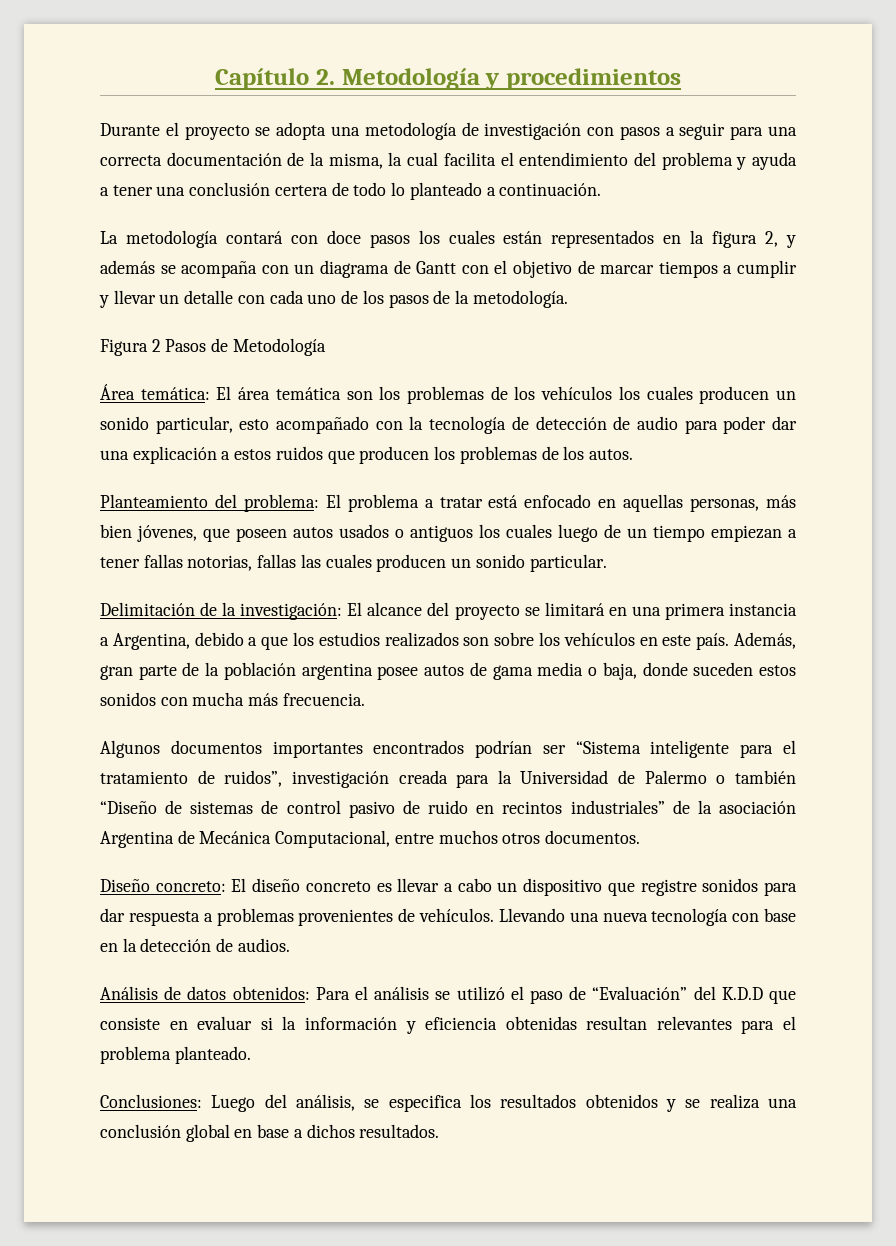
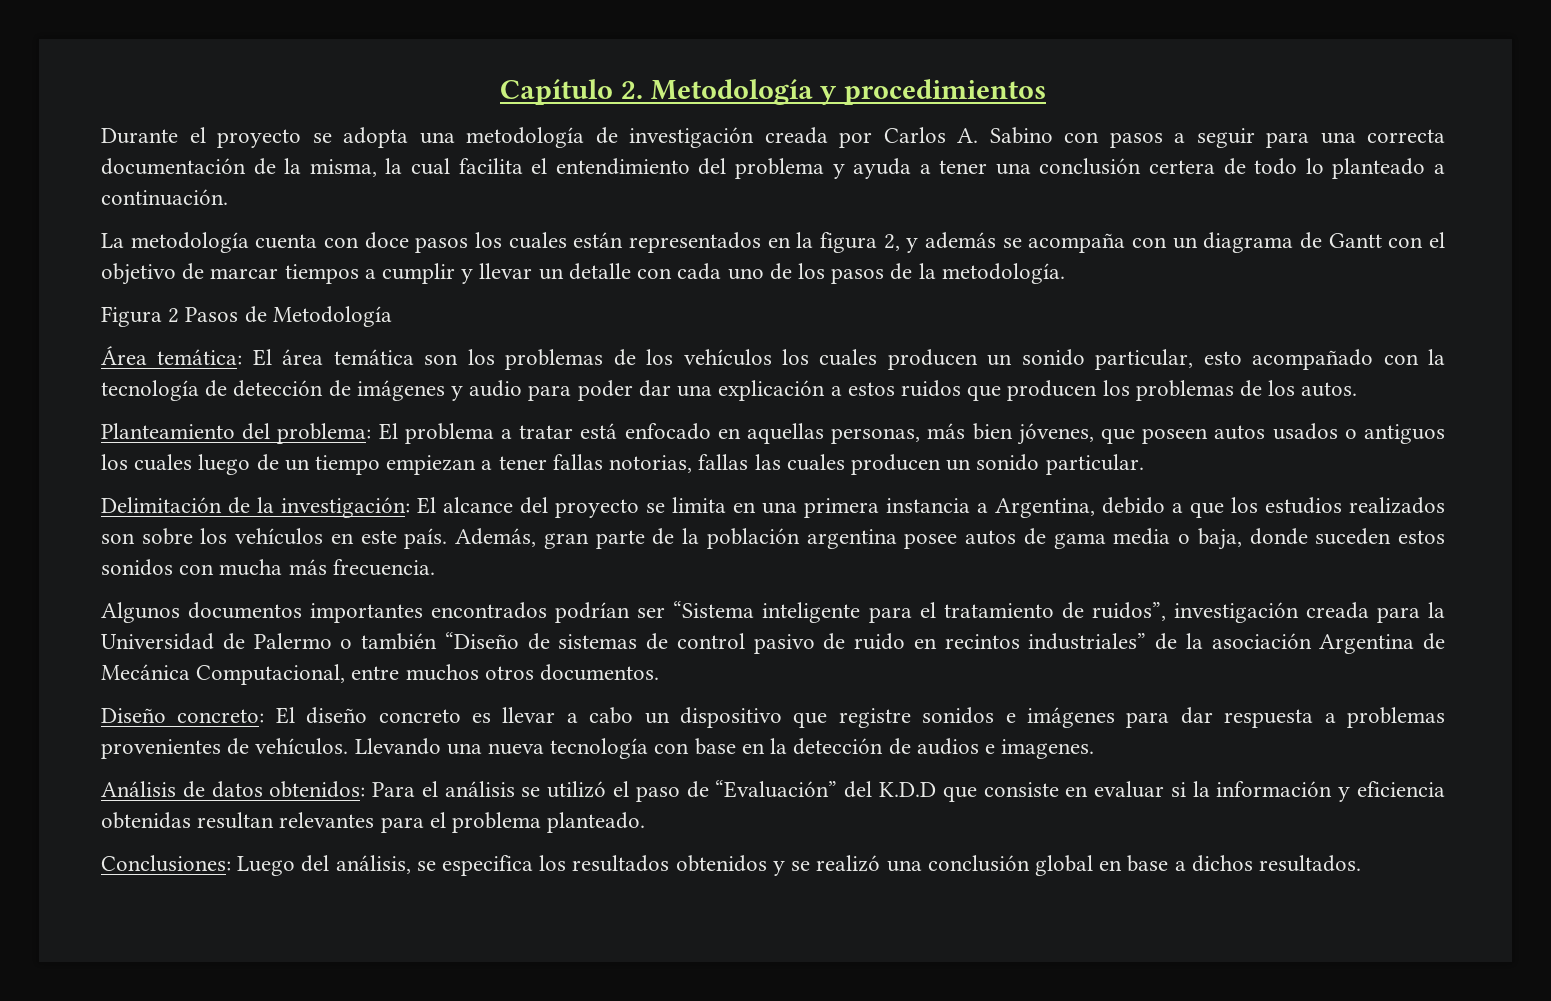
- Durante el proyecto se adopta una metodología de investigación con pasos a seguir para una correcta documentación de la misma, la cual facilita el entendimiento del problema y ayuda a tener una conclusión certera de todo lo planteado a continuación.
+ Durante el proyecto se adopta una metodología de investigación creada por Carlos A. Sabino con pasos a seguir para una correcta documentación de la misma, la cual facilita el entendimiento del problema y ayuda a tener una conclusión certera de todo lo planteado a continuación.
- La metodología contará con doce pasos los cuales están representados en la figura 2, y además se acompaña con un diagrama de Gantt con el objetivo de marcar tiempos a cumplir y llevar un detalle con cada uno de los pasos de la metodología.
+ La metodología cuenta con doce pasos los cuales están representados en la figura 2, y además se acompaña con un diagrama de Gantt con el objetivo de marcar tiempos a cumplir y llevar un detalle con cada uno de los pasos de la metodología.
- Área temática: El área temática son los problemas de los vehículos los cuales producen un sonido particular, esto acompañado con la tecnología de detección de audio para poder dar una explicación a estos ruidos que producen los problemas de los autos.
+ Área temática: El área temática son los problemas de los vehículos los cuales producen un sonido particular, esto acompañado con la tecnología de detección de imágenes y audio para poder dar una explicación a estos ruidos que producen los problemas de los autos.
- Delimitación de la investigación: El alcance del proyecto se limitará en una primera instancia a Argentina, debido a que los estudios realizados son sobre los vehículos en este país.
+ Delimitación de la investigación: El alcance del proyecto se limita en una primera instancia a Argentina, debido a que los estudios realizados son sobre los vehículos en este país.
- Diseño concreto: El diseño concreto es llevar a cabo un dispositivo que registre sonidos para dar respuesta a problemas provenientes de vehículos.
+ Diseño concreto: El diseño concreto es llevar a cabo un dispositivo que registre sonidos e imágenes para dar respuesta a problemas provenientes de vehículos.
- Llevando una nueva tecnología con base en la detección de audios.
+ Llevando una nueva tecnología con base en la detección de audios e imagenes.
- Conclusiones: Luego del análisis, se especifica los resultados obtenidos y se realiza una conclusión global en base a dichos resultados.
+ Conclusiones: Luego del análisis, se especifica los resultados obtenidos y se realizó una conclusión global en base a dichos resultados.

